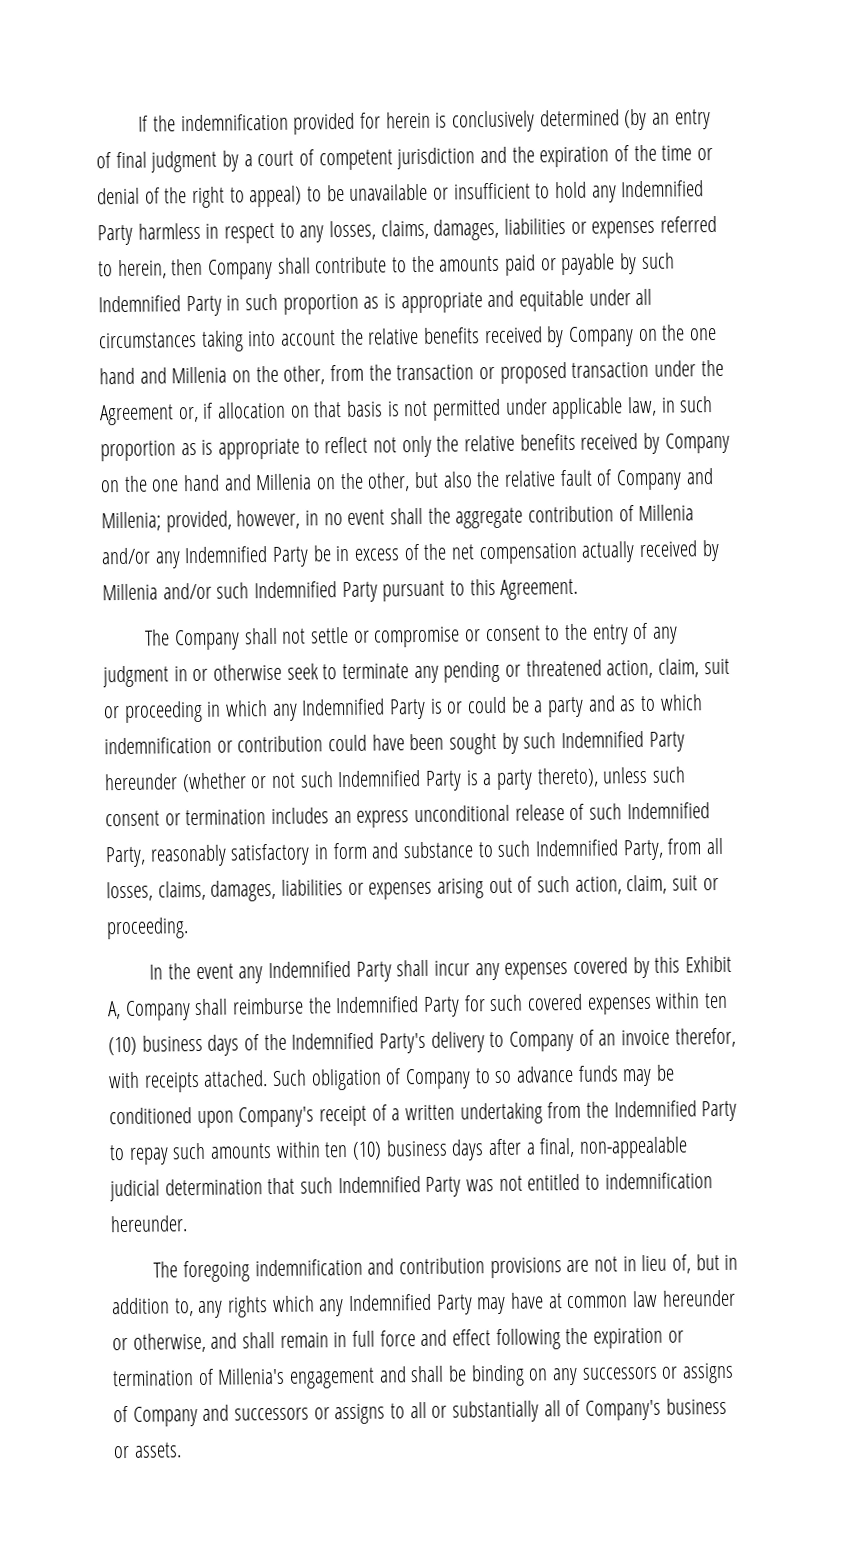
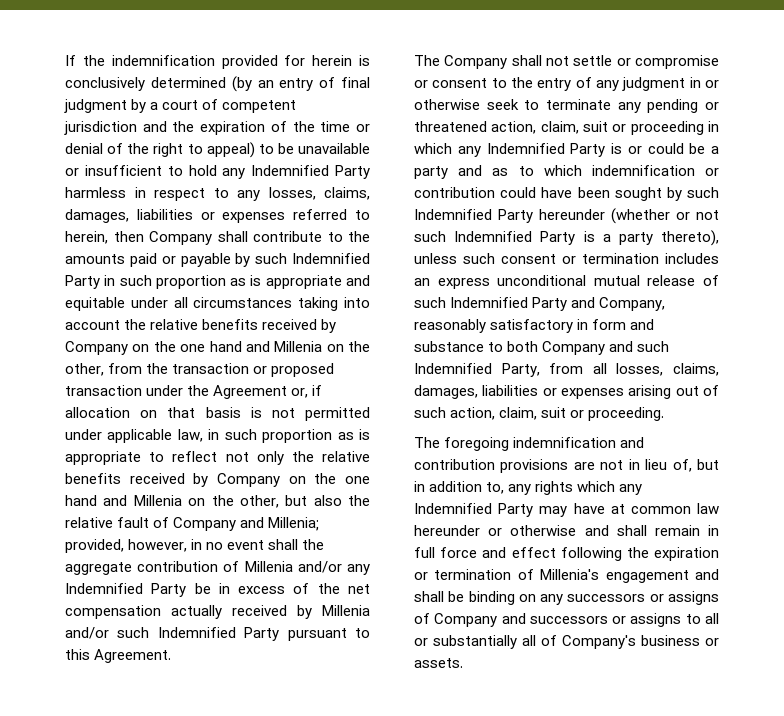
- The Company shall not settle or compromise or consent to the entry of any judgment in or otherwise seek to terminate any pending or threatened action, claim, suit or proceeding in which any Indemnified Party is or could be a party and as to which indemnification or contribution could have been sought by such Indemnified Party hereunder (whether or not such Indemnified Party is a party thereto), unless such consent or termination includes an express unconditional release of such Indemnified Party, reasonably satisfactory in form and substance to such Indemnified Party, from all losses, claims, damages, liabilities or expenses arising out of such action, claim, suit or proceeding.
+ The Company shall not settle or compromise or consent to the entry of any judgment in or otherwise seek to terminate any pending or threatened action, claim, suit or proceeding in which any Indemnified Party is or could be a party and as to which indemnification or contribution could have been sought by such Indemnified Party hereunder (whether or not such Indemnified Party is a party thereto), unless such consent or termination includes an express unconditional mutual release of such Indemnified Party and Company, reasonably satisfactory in form and substance to both Company and such Indemnified Party, from all losses, claims, damages, liabilities or expenses arising out of such action, claim, suit or proceeding.
- In the event any Indemnified Party shall incur any expenses covered by this Exhibit A, Company shall reimburse the Indemnified Party for such covered expenses within ten (10) business days of the Indemnified Party's delivery to Company of an invoice therefor, with receipts attached. Such obligation of Company to so advance funds may be conditioned upon Company's receipt of a written undertaking from the Indemnified Party to repay such amounts within ten (10) business days after a final, non-appealable judicial determination that such Indemnified Party was not entitled to indemnification hereunder.
- The foregoing indemnification and contribution provisions are not in lieu of, but in addition to, any rights which any Indemnified Party may have at common law hereunder or otherwise, and shall remain in full force and effect following the expiration or termination of Millenia's engagement and shall be binding on any successors or assigns of Company and successors or assigns to all or substantially all of Company's business or assets.
+ The foregoing indemnification and contribution provisions are not in lieu of, but in addition to, any rights which any Indemnified Party may have at common law hereunder or otherwise and shall remain in full force and effect following the expiration or termination of Millenia's engagement and shall be binding on any successors or assigns of Company and successors or assigns to all or substantially all of Company's business or assets.

